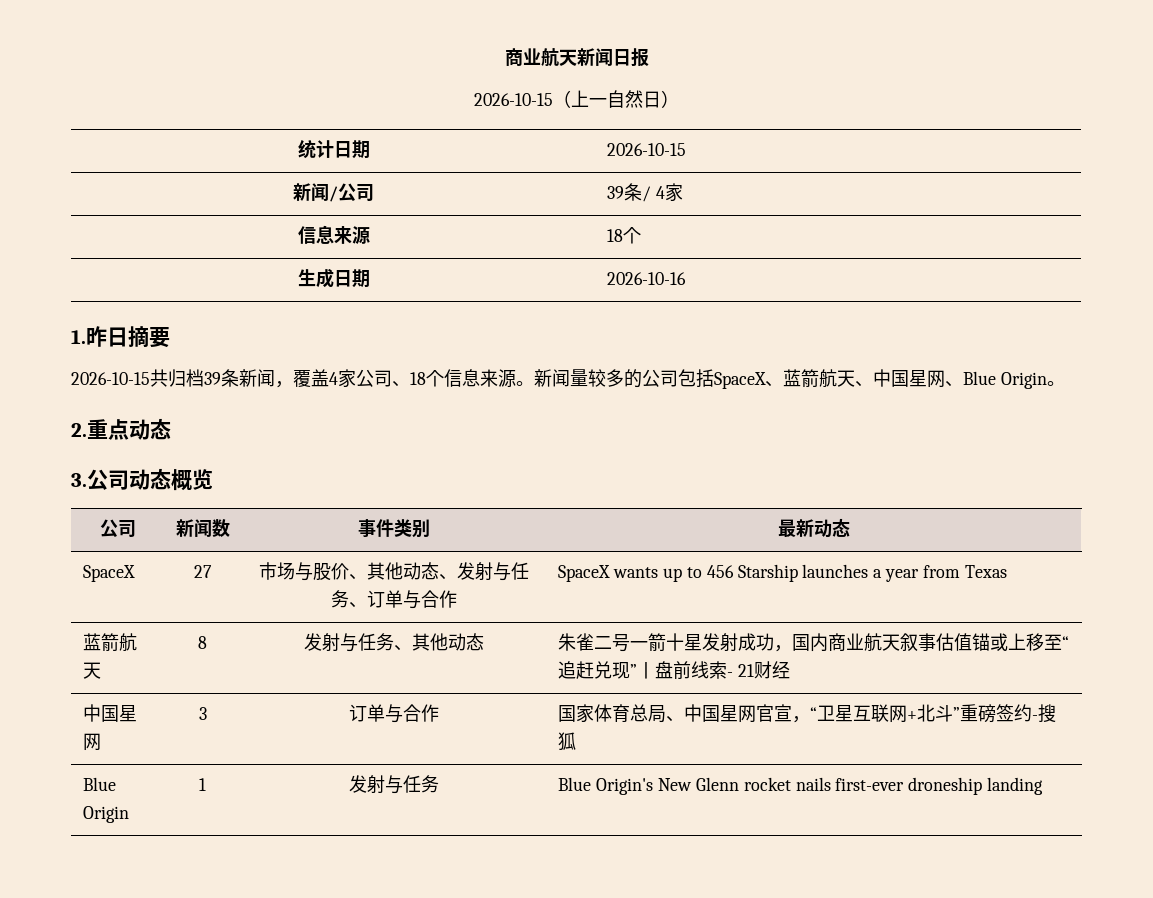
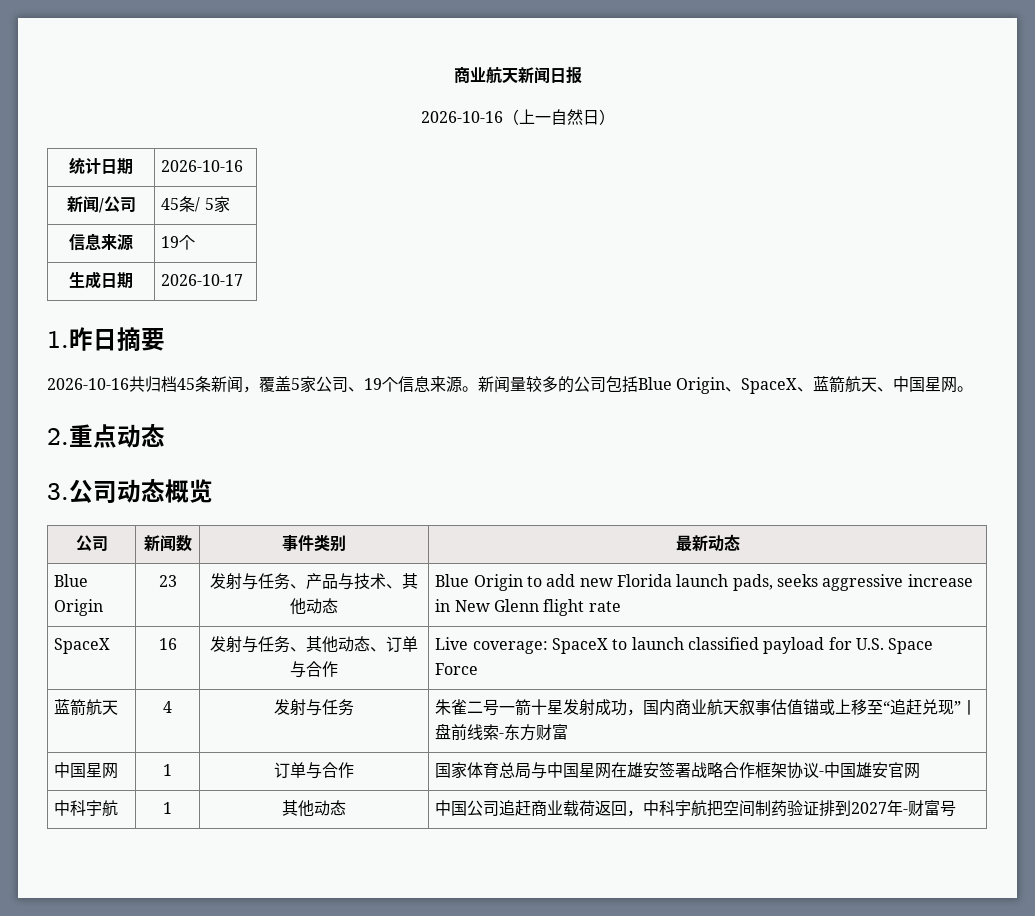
- 2026-10-15（上一自然日）
+ 2026-10-16（上一自然日）
- 统计日期 | 2026-10-15
+ 统计日期 | 2026-10-16
- 新闻/公司 | 39条/ 4家
+ 新闻/公司 | 45条/ 5家
- 信息来源 | 18个
+ 信息来源 | 19个
- 生成日期 | 2026-10-16
+ 生成日期 | 2026-10-17
- 2026-10-15共归档39条新闻，覆盖4家公司、18个信息来源。
+ 2026-10-16共归档45条新闻，覆盖5家公司、19个信息来源。
- 新闻量较多的公司包括SpaceX、蓝箭航天、中国星网、Blue Origin。
+ 新闻量较多的公司包括Blue Origin、SpaceX、蓝箭航天、中国星网。
- SpaceX | 27 | 市场与股价、其他动态、发射与任务、订单与合作 | SpaceX wants up to 456 Starship launches a year from Texas
- 蓝箭航天 | 8 | 发射与任务、其他动态 | 朱雀二号一箭十星发射成功，国内商业航天叙事估值锚或上移至“追赶兑现”丨盘前线索- 21财经
+ Blue Origin | 23 | 发射与任务、产品与技术、其他动态 | Blue Origin to add new Florida launch pads, seeks aggressive increase in New Glenn flight rate
+ SpaceX | 16 | 发射与任务、其他动态、订单与合作 | Live coverage: SpaceX to launch classified payload for U.S. Space Force
+ 蓝箭航天 | 4 | 发射与任务 | 朱雀二号一箭十星发射成功，国内商业航天叙事估值锚或上移至“追赶兑现”丨盘前线索-东方财富
- 中国星网 | 3 | 订单与合作 | 国家体育总局、中国星网官宣，“卫星互联网+北斗”重磅签约-搜狐
- Blue Origin | 1 | 发射与任务 | Blue Origin's New Glenn rocket nails first-ever droneship landing
+ 中国星网 | 1 | 订单与合作 | 国家体育总局与中国星网在雄安签署战略合作框架协议-中国雄安官网
+ 中科宇航 | 1 | 其他动态 | 中国公司追赶商业载荷返回，中科宇航把空间制药验证排到2027年-财富号

